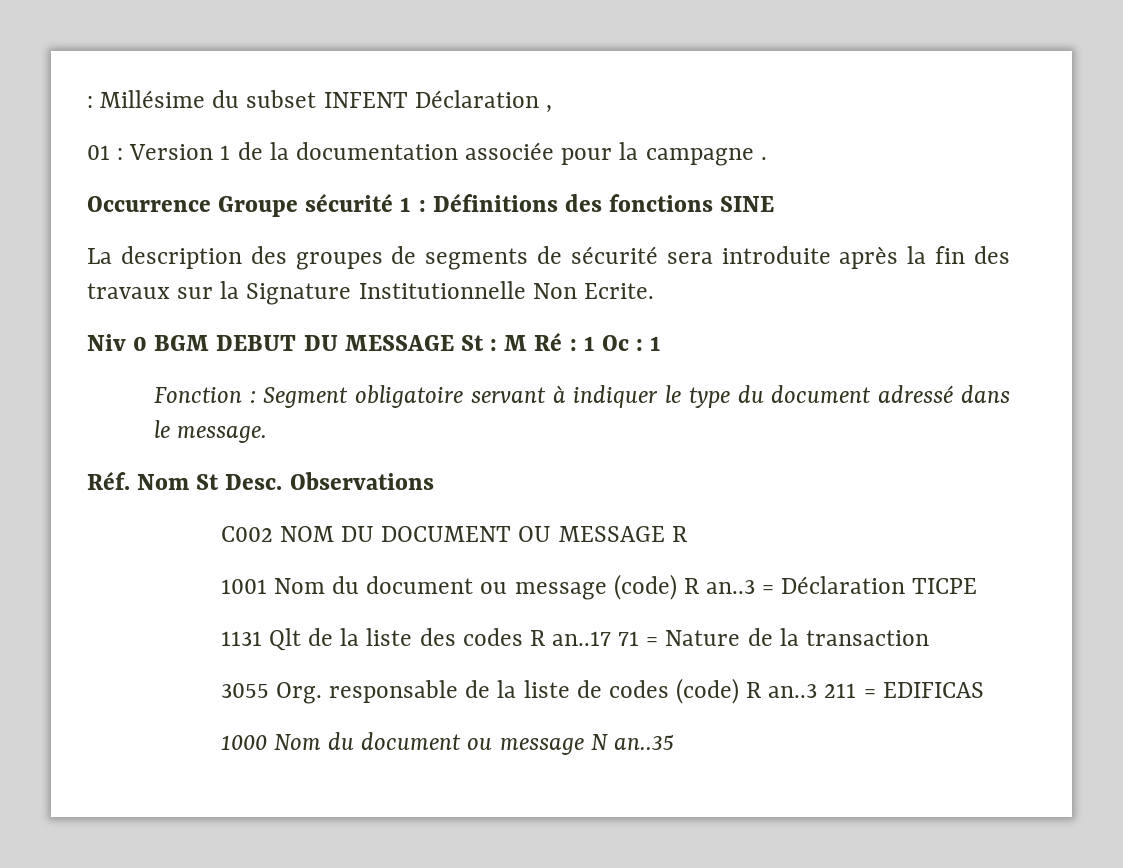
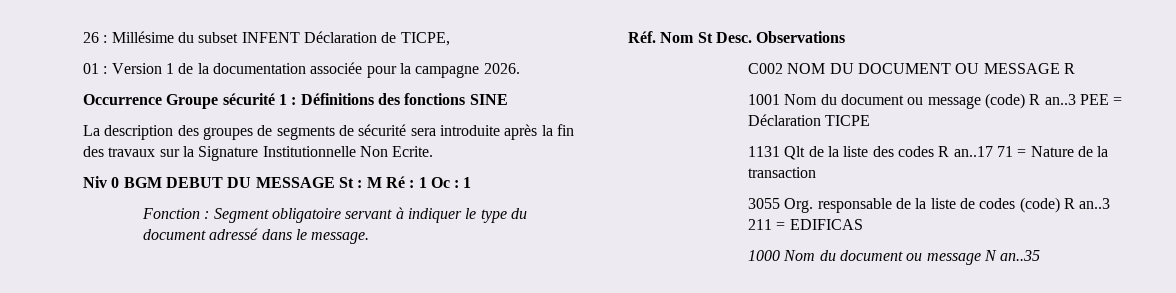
- : Millésime du subset INFENT Déclaration ,
+ 26 : Millésime du subset INFENT Déclaration de TICPE,
- 01 : Version 1 de la documentation associée pour la campagne .
+ 01 : Version 1 de la documentation associée pour la campagne 2026.
- 1001 Nom du document ou message (code) R an..3 = Déclaration TICPE
+ 1001 Nom du document ou message (code) R an..3 PEE = Déclaration TICPE

